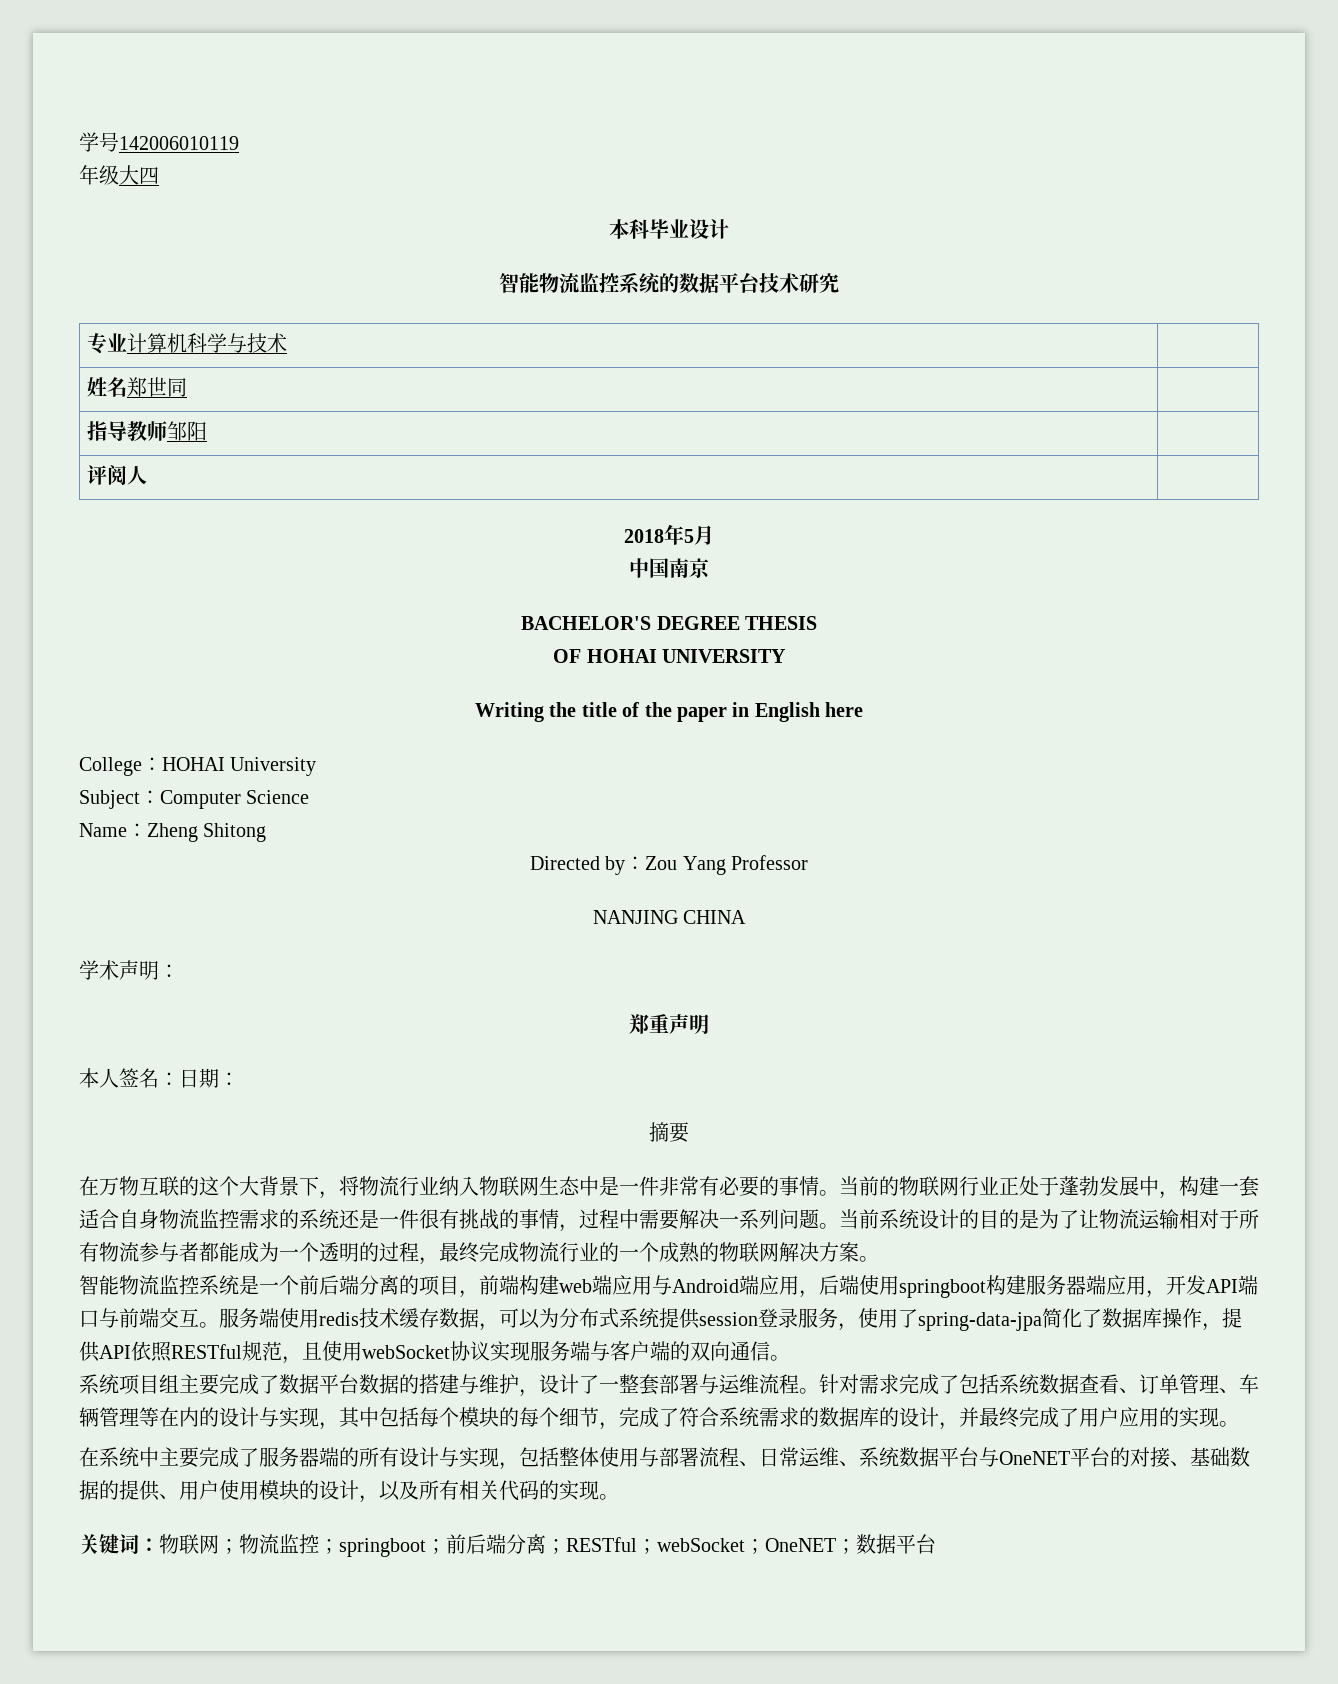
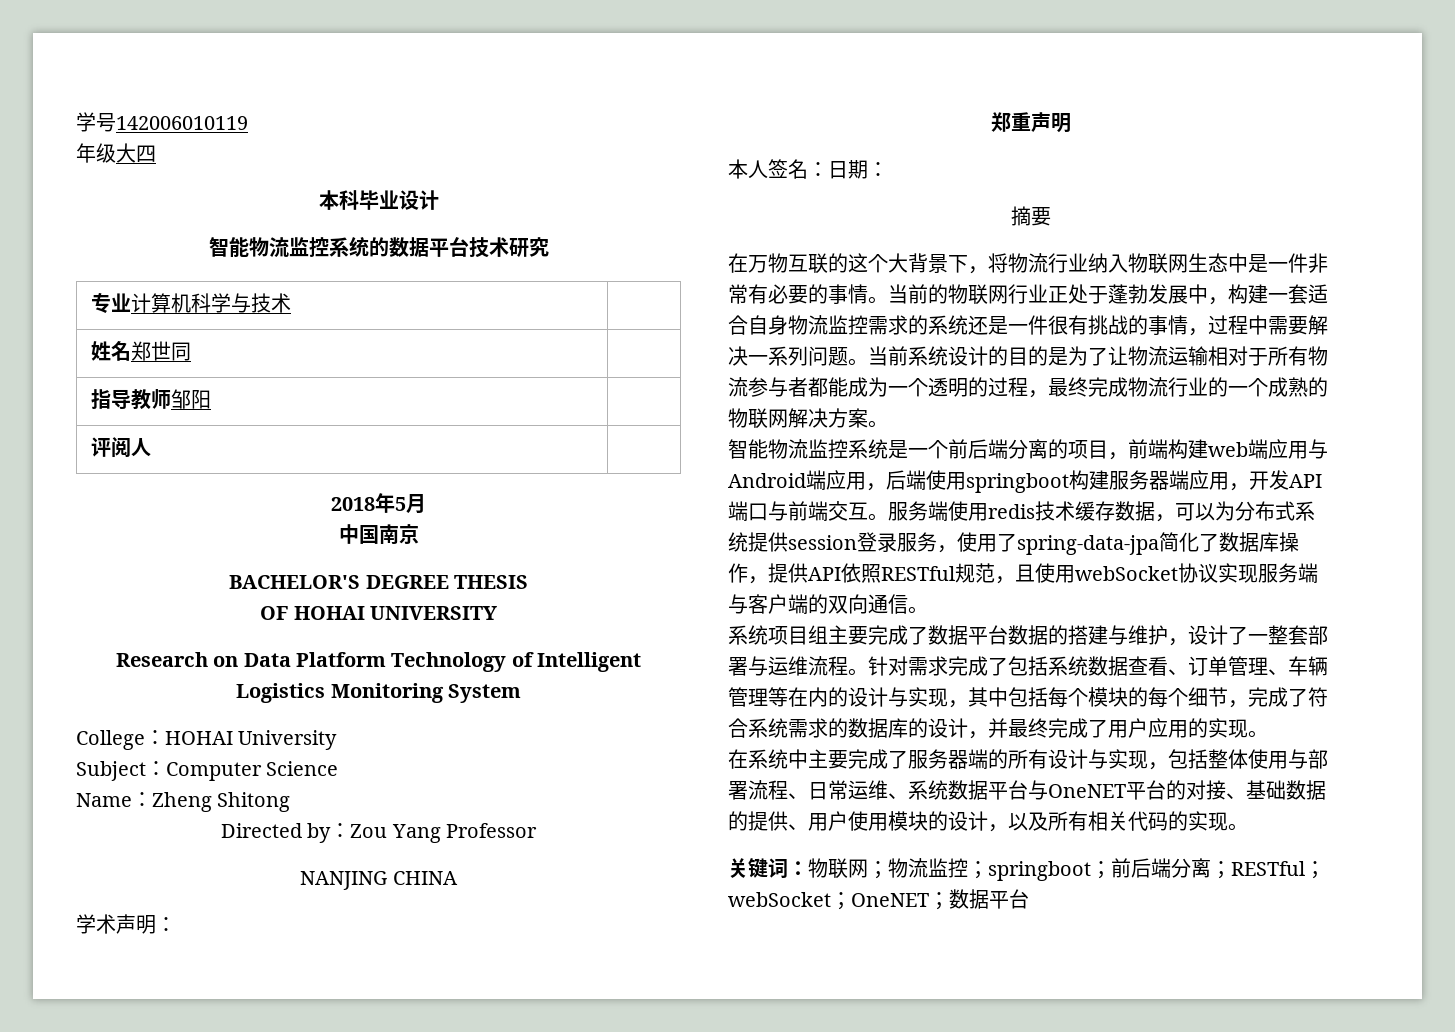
- Writing the title of the paper in English here
+ Research on Data Platform Technology of Intelligent Logistics Monitoring System

